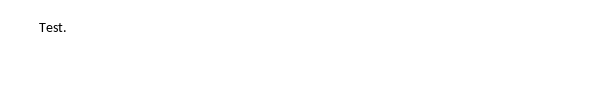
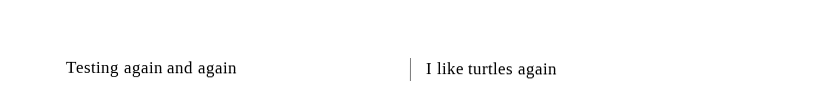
- Test.
+ Testing again and again
+ I like turtles again

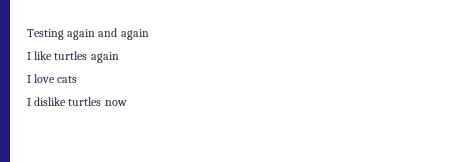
+ I love cats
+ I dislike turtles now

